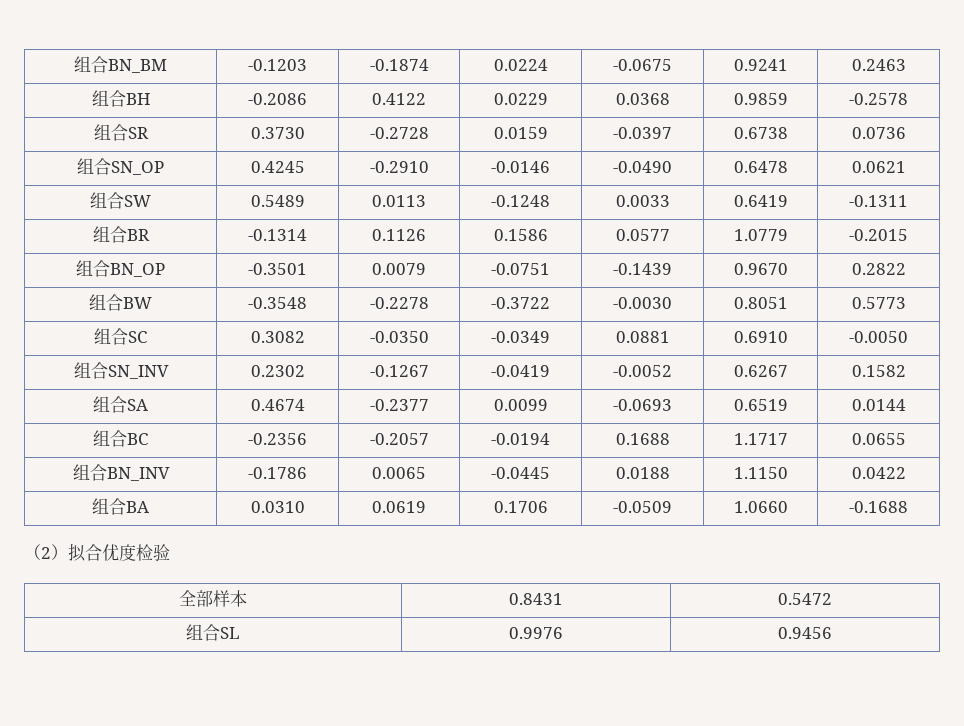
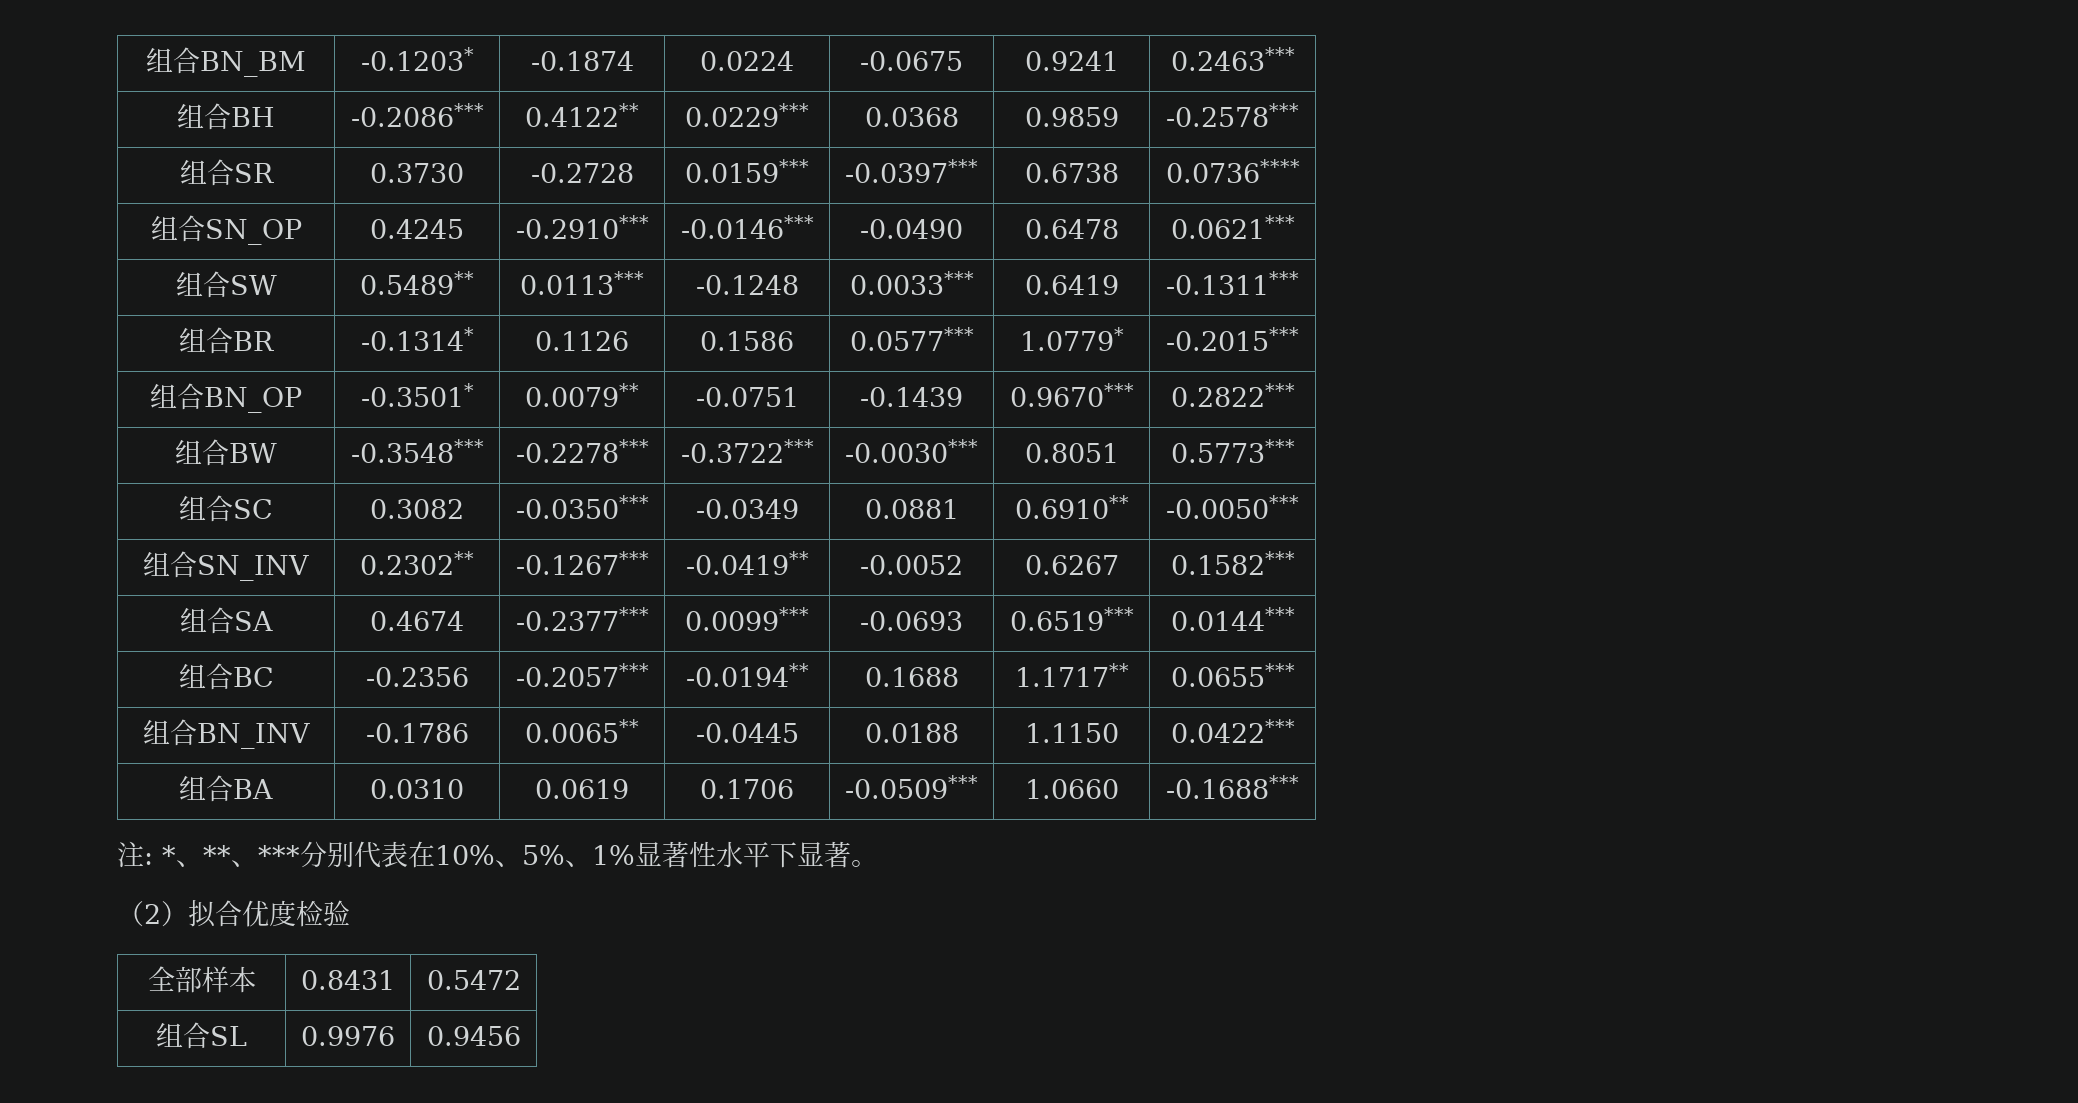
- 组合BN_BM | -0.1203 | -0.1874 | 0.0224 | -0.0675 | 0.9241 | 0.2463
+ 组合BN_BM | -0.1203* | -0.1874 | 0.0224 | -0.0675 | 0.9241 | 0.2463***
- 组合BH | -0.2086 | 0.4122 | 0.0229 | 0.0368 | 0.9859 | -0.2578
+ 组合BH | -0.2086*** | 0.4122** | 0.0229*** | 0.0368 | 0.9859 | -0.2578***
- 组合SR | 0.3730 | -0.2728 | 0.0159 | -0.0397 | 0.6738 | 0.0736
+ 组合SR | 0.3730 | -0.2728 | 0.0159*** | -0.0397*** | 0.6738 | 0.0736****
- 组合SN_OP | 0.4245 | -0.2910 | -0.0146 | -0.0490 | 0.6478 | 0.0621
+ 组合SN_OP | 0.4245 | -0.2910*** | -0.0146*** | -0.0490 | 0.6478 | 0.0621***
- 组合SW | 0.5489 | 0.0113 | -0.1248 | 0.0033 | 0.6419 | -0.1311
+ 组合SW | 0.5489** | 0.0113*** | -0.1248 | 0.0033*** | 0.6419 | -0.1311***
- 组合BR | -0.1314 | 0.1126 | 0.1586 | 0.0577 | 1.0779 | -0.2015
+ 组合BR | -0.1314* | 0.1126 | 0.1586 | 0.0577*** | 1.0779* | -0.2015***
- 组合BN_OP | -0.3501 | 0.0079 | -0.0751 | -0.1439 | 0.9670 | 0.2822
+ 组合BN_OP | -0.3501* | 0.0079** | -0.0751 | -0.1439 | 0.9670*** | 0.2822***
- 组合BW | -0.3548 | -0.2278 | -0.3722 | -0.0030 | 0.8051 | 0.5773
+ 组合BW | -0.3548*** | -0.2278*** | -0.3722*** | -0.0030*** | 0.8051 | 0.5773***
- 组合SC | 0.3082 | -0.0350 | -0.0349 | 0.0881 | 0.6910 | -0.0050
+ 组合SC | 0.3082 | -0.0350*** | -0.0349 | 0.0881 | 0.6910** | -0.0050***
- 组合SN_INV | 0.2302 | -0.1267 | -0.0419 | -0.0052 | 0.6267 | 0.1582
+ 组合SN_INV | 0.2302** | -0.1267*** | -0.0419** | -0.0052 | 0.6267 | 0.1582***
- 组合SA | 0.4674 | -0.2377 | 0.0099 | -0.0693 | 0.6519 | 0.0144
+ 组合SA | 0.4674 | -0.2377*** | 0.0099*** | -0.0693 | 0.6519*** | 0.0144***
- 组合BC | -0.2356 | -0.2057 | -0.0194 | 0.1688 | 1.1717 | 0.0655
+ 组合BC | -0.2356 | -0.2057*** | -0.0194** | 0.1688 | 1.1717** | 0.0655***
- 组合BN_INV | -0.1786 | 0.0065 | -0.0445 | 0.0188 | 1.1150 | 0.0422
+ 组合BN_INV | -0.1786 | 0.0065** | -0.0445 | 0.0188 | 1.1150 | 0.0422***
- 组合BA | 0.0310 | 0.0619 | 0.1706 | -0.0509 | 1.0660 | -0.1688
+ 组合BA | 0.0310 | 0.0619 | 0.1706 | -0.0509*** | 1.0660 | -0.1688***
+ 注: *、**、***分别代表在10%、5%、1%显著性水平下显著。

